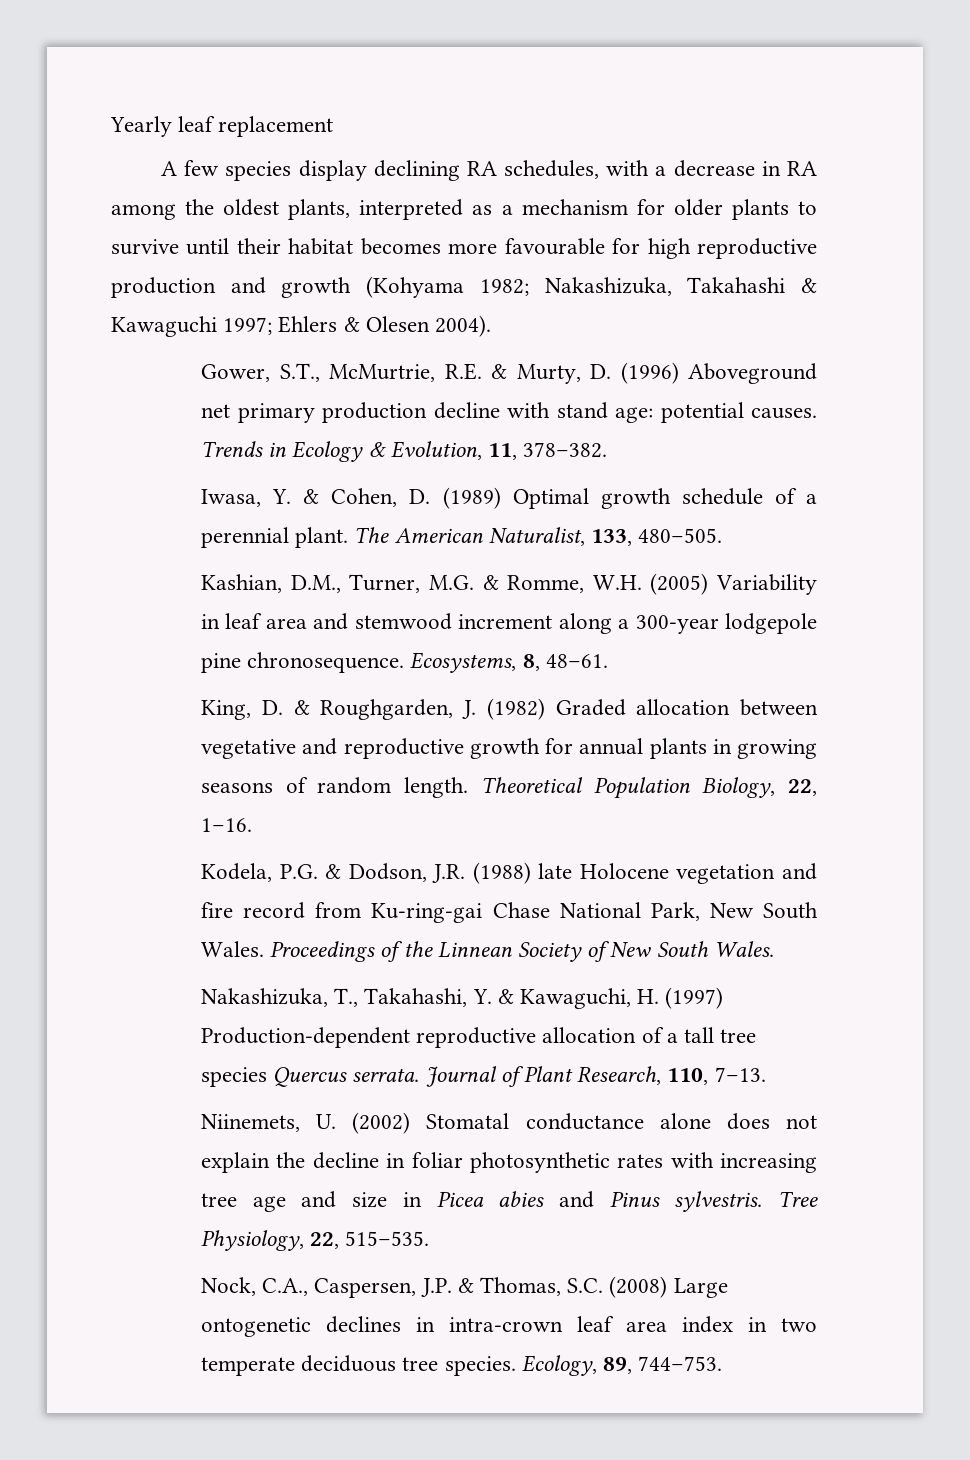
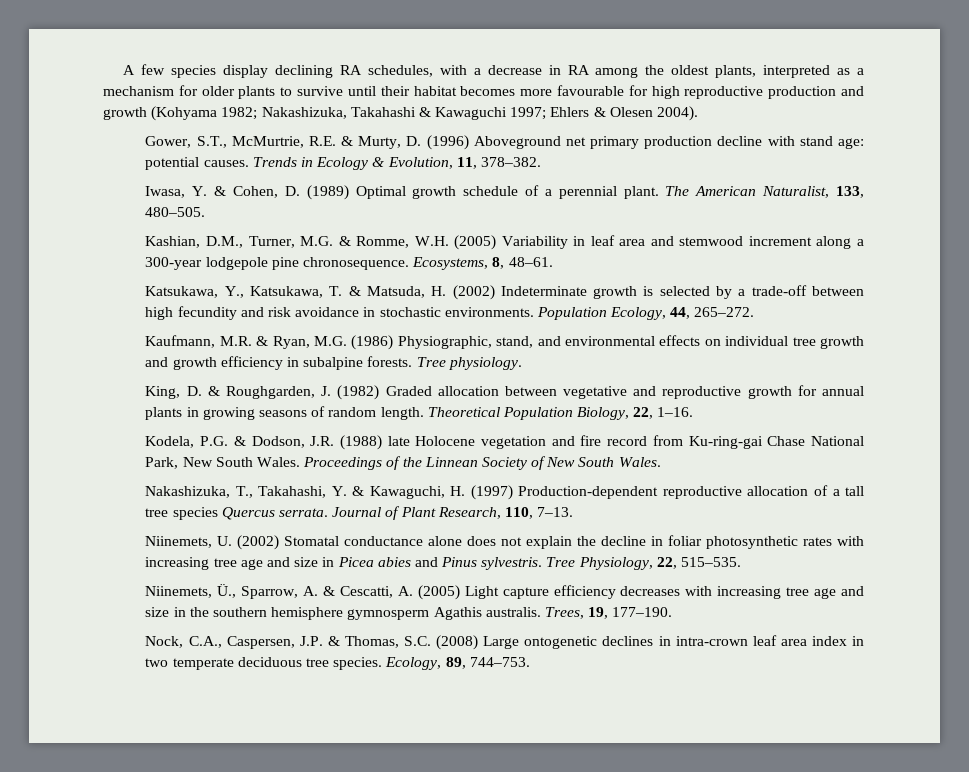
- Yearly leaf replacement
+ Katsukawa, Y., Katsukawa, T. & Matsuda, H. (2002) Indeterminate growth is selected by a trade-off between high fecundity and risk avoidance in stochastic environments. Population Ecology, 44, 265–272.
+ Kaufmann, M.R. & Ryan, M.G. (1986) Physiographic, stand, and environmental effects on individual tree growth and growth efficiency in subalpine forests. Tree physiology.
+ Niinemets, Ü., Sparrow, A. & Cescatti, A. (2005) Light capture efficiency decreases with increasing tree age and size in the southern hemisphere gymnosperm Agathis australis. Trees, 19, 177–190.

